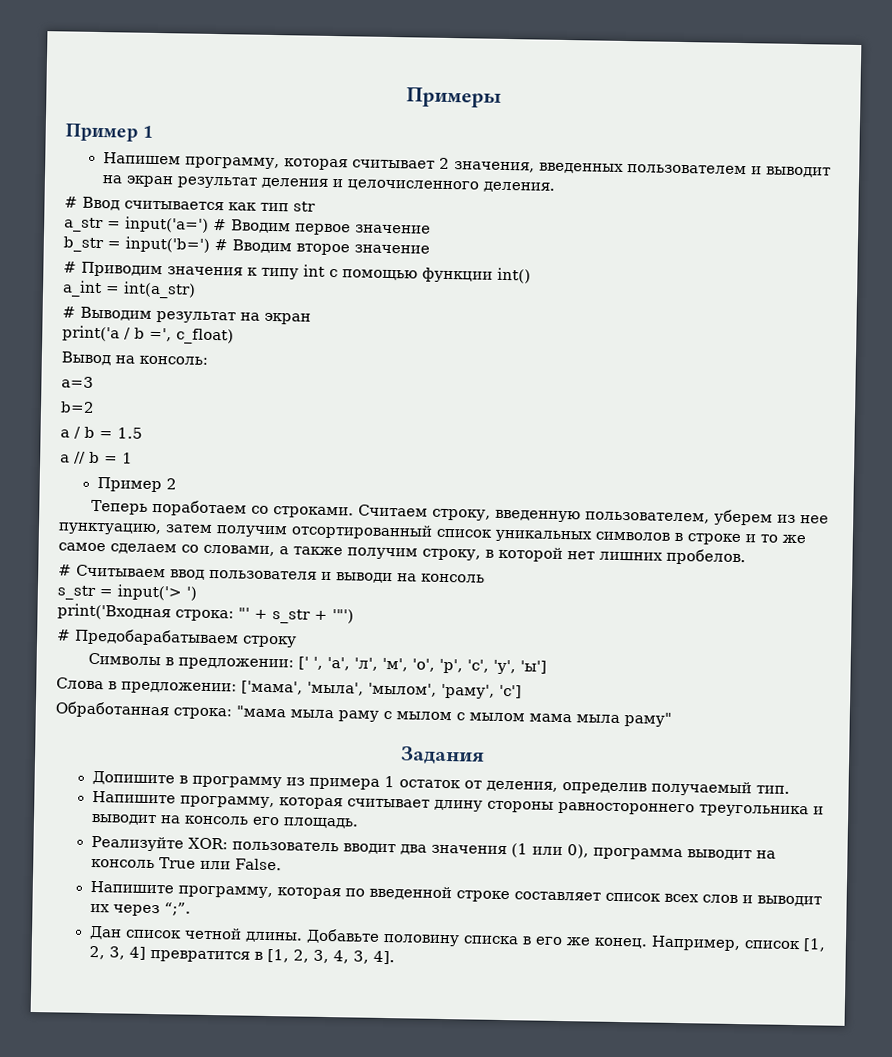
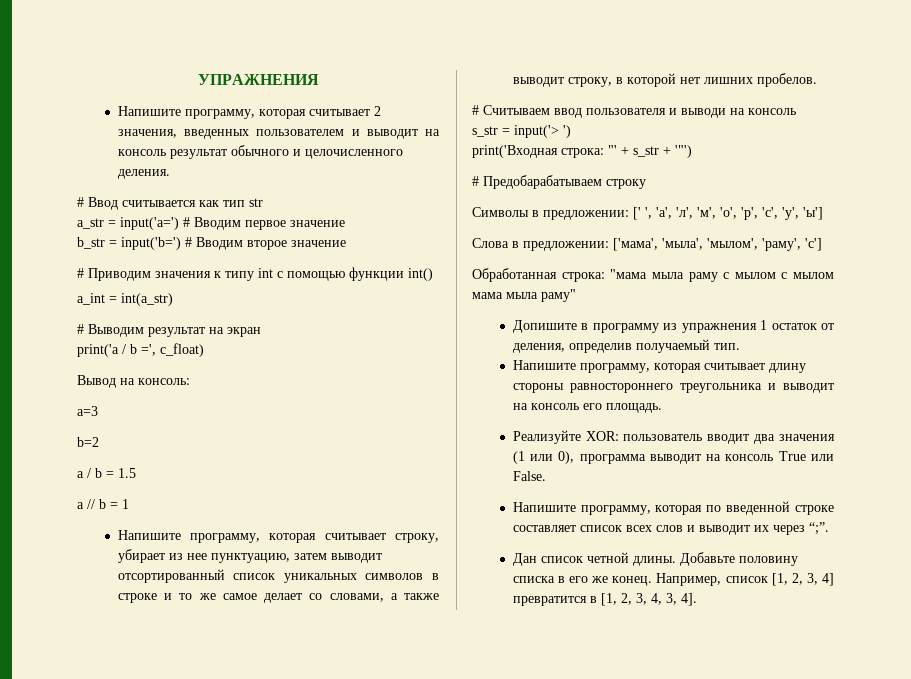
- Примеры
- Пример 1
- Напишем программу, которая считывает 2 значения, введенных пользователем и выводит на экран результат деления и целочисленного деления.
+ УПРАЖНЕНИЯ
+ Напишите программу, которая считывает 2 значения, введенных пользователем и выводит на консоль результат обычного и целочисленного деления.
- Пример 2
- Теперь поработаем со строками. Считаем строку, введенную пользователем, уберем из нее пунктуацию, затем получим отсортированный список уникальных символов в строке и то же самое сделаем со словами, а также получим строку, в которой нет лишних пробелов.
+ Напишите программу, которая считывает строку, убирает из нее пунктуацию, затем выводит отсортированный список уникальных символов в строке и то же самое делает со словами, а также выводит строку, в которой нет лишних пробелов.
- Задания
- Допишите в программу из примера 1 остаток от деления, определив получаемый тип.
+ Допишите в программу из упражнения 1 остаток от деления, определив получаемый тип.

